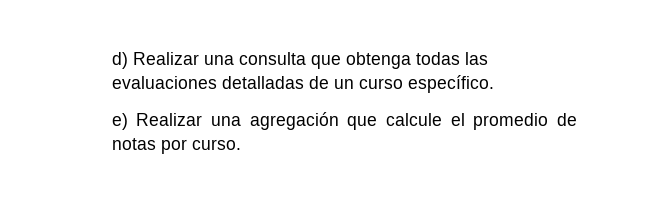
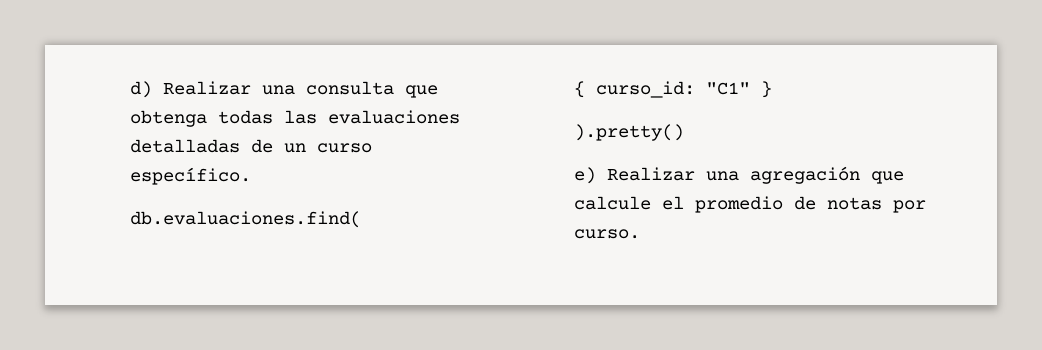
+ db.evaluaciones.find(
+ { curso_id: "C1" }
+ ).pretty()

